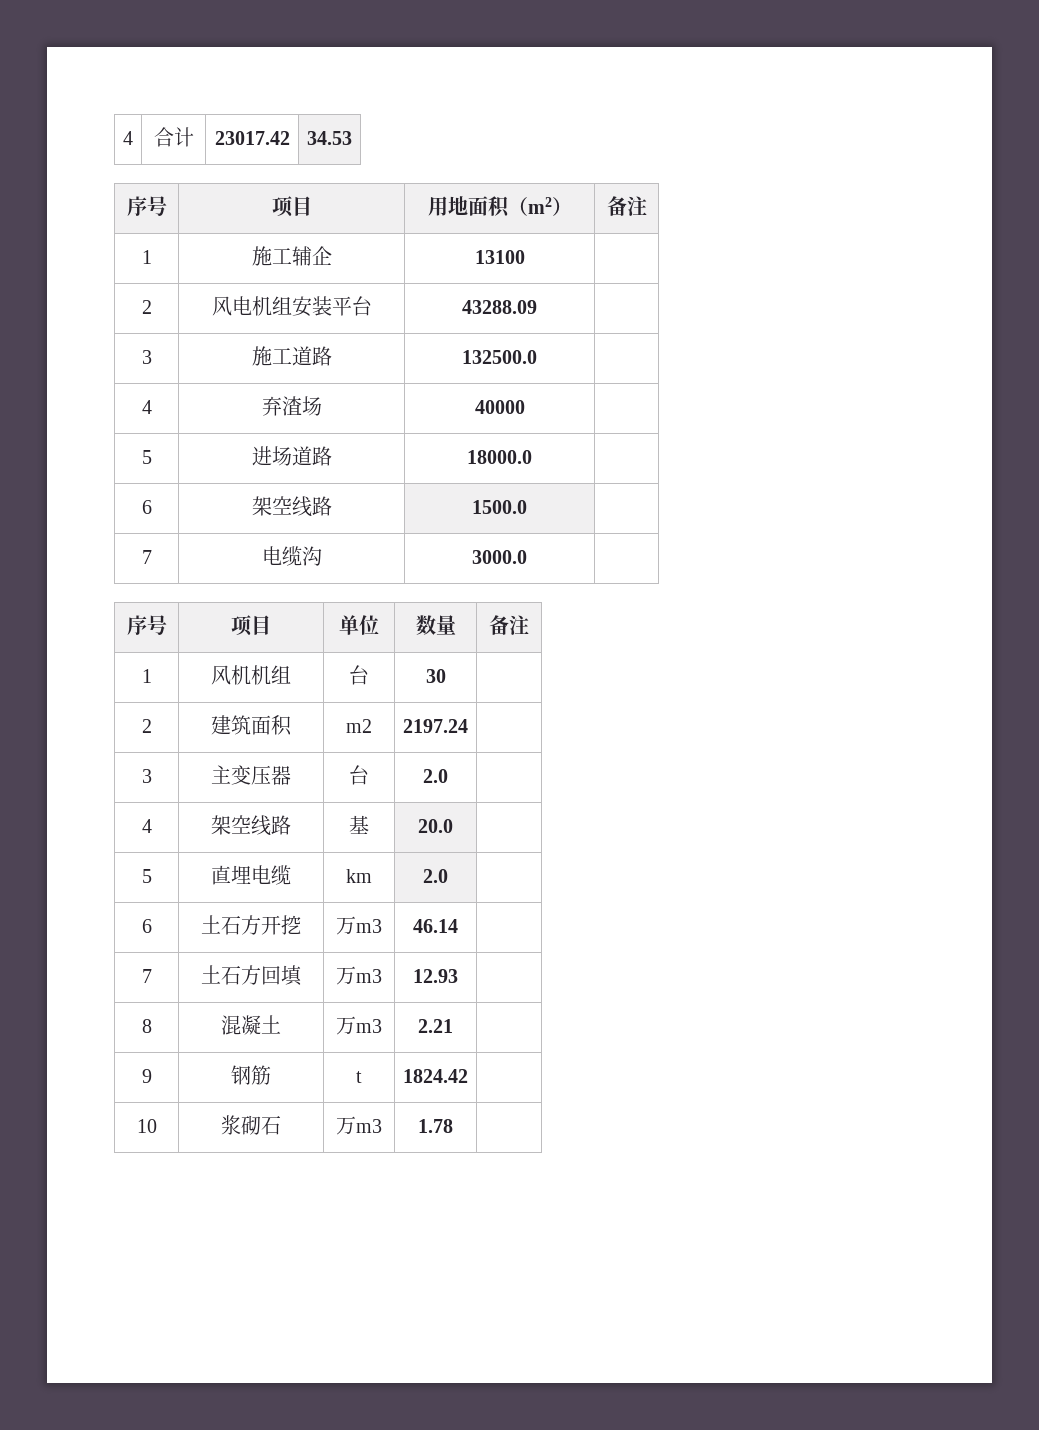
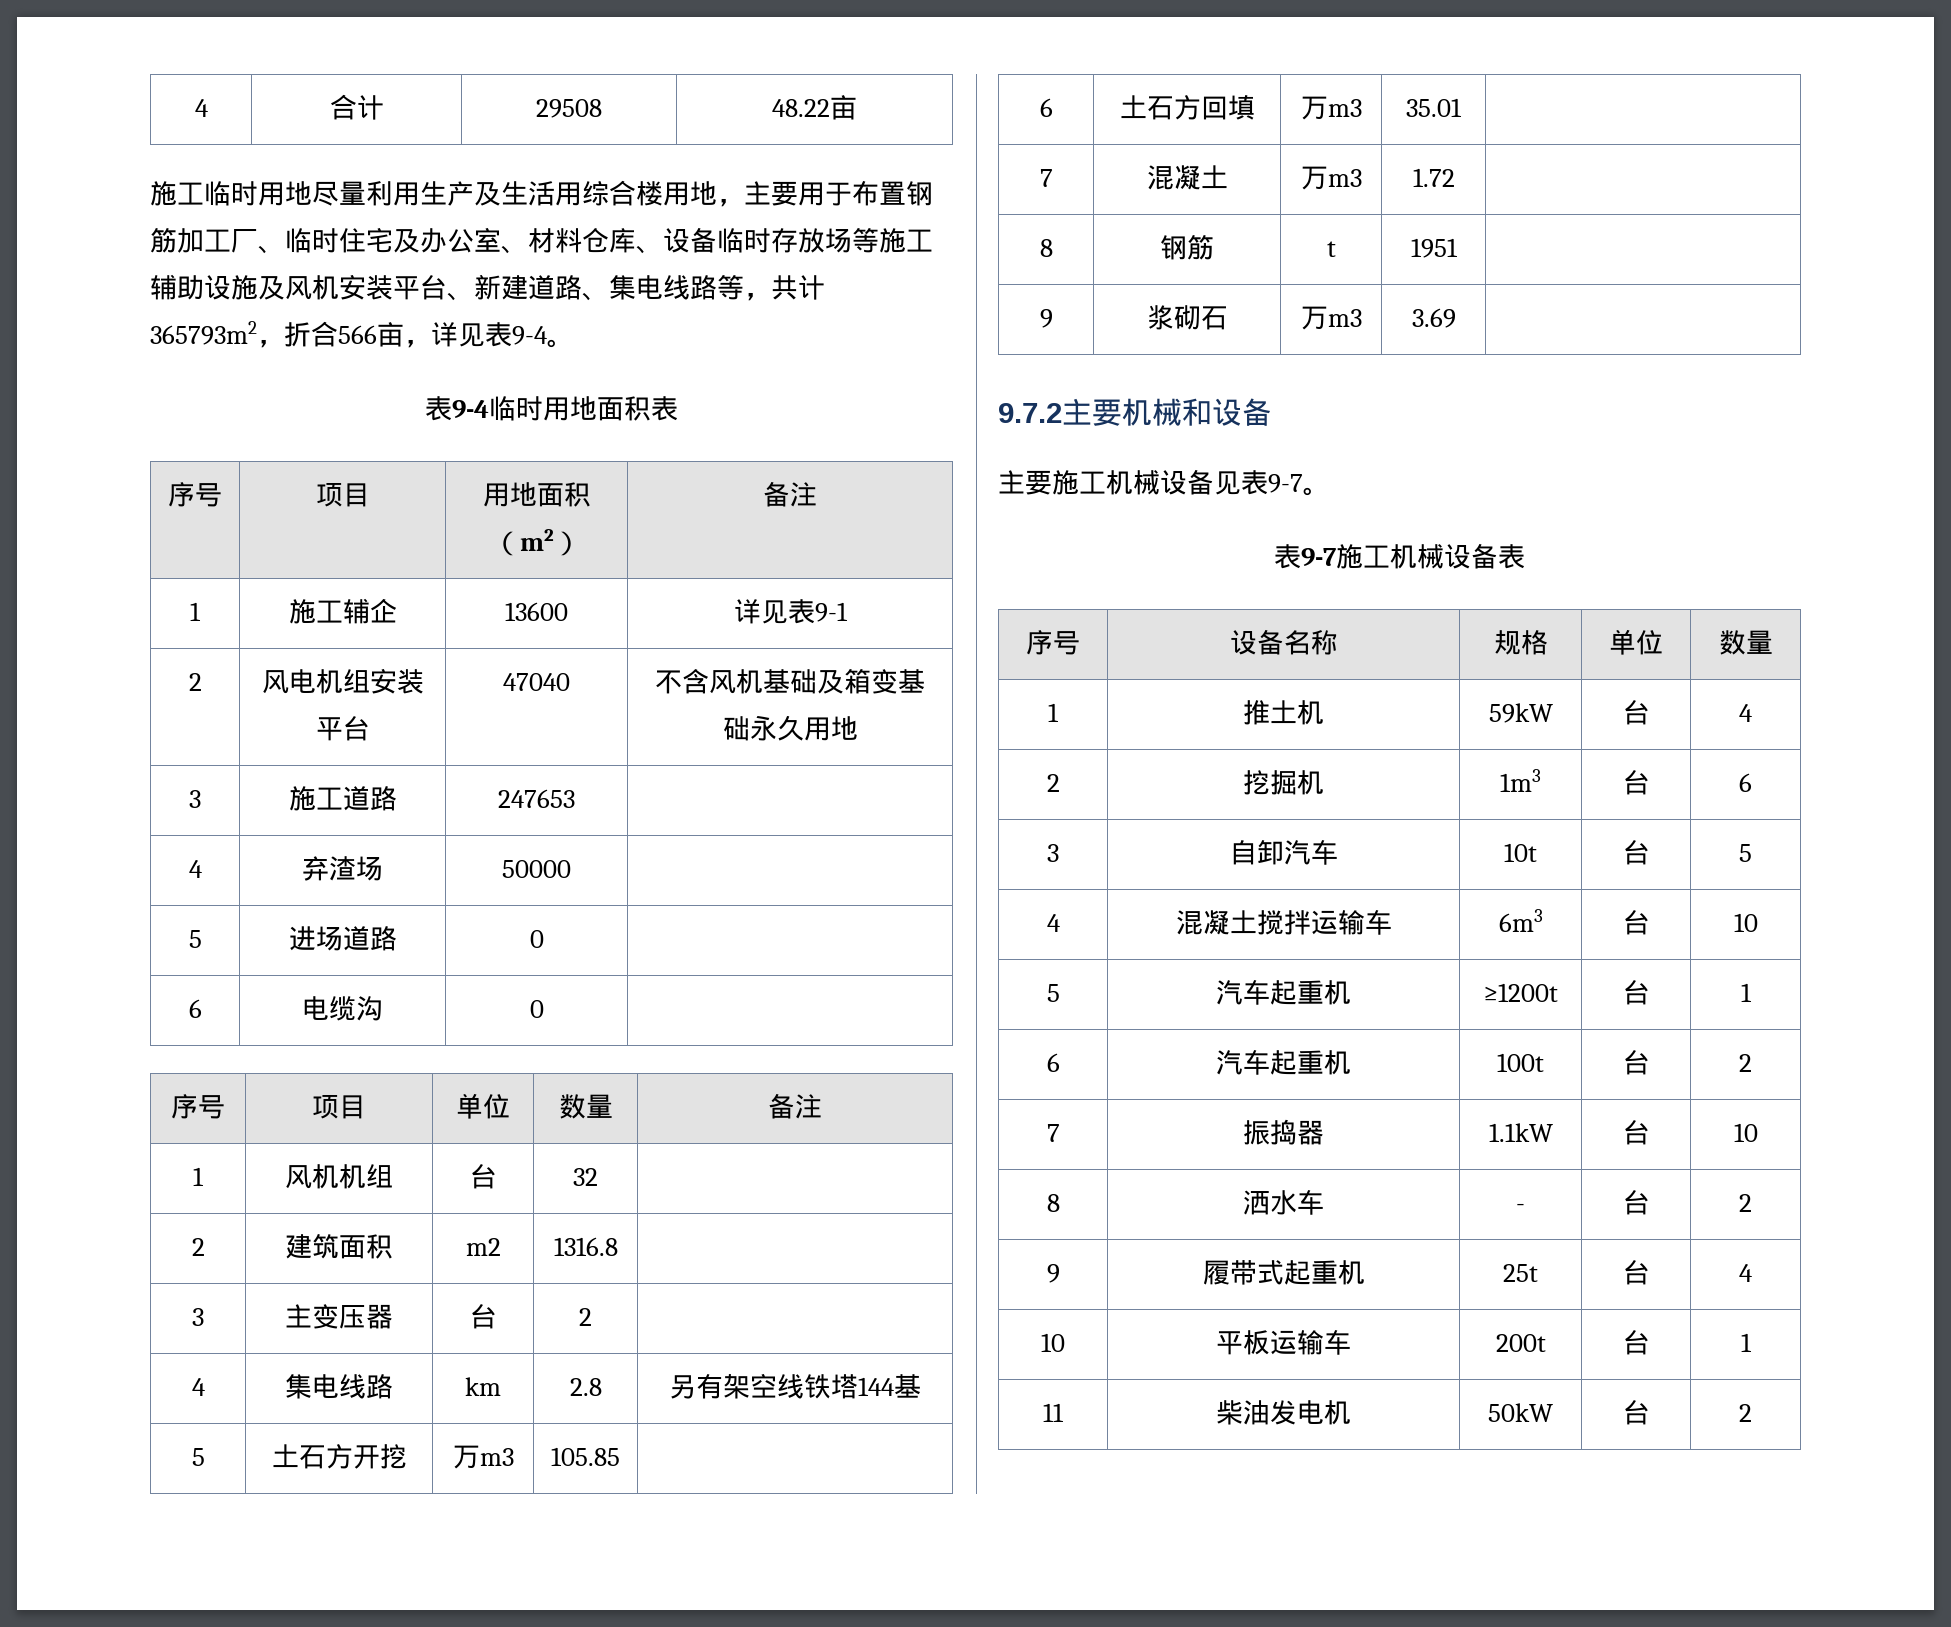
- 4 | 合计 | 23017.42 | 34.53
+ 4 | 合计 | 29508 | 48.22亩
+ 施工临时用地尽量利用生产及生活用综合楼用地，主要用于布置钢筋加工厂、临时住宅及办公室、材料仓库、设备临时存放场等施工辅助设施及风机安装平台、新建道路、集电线路等，共计365793m2，折合566亩，详见表9-4。
+ 表9-4临时用地面积表
- 1 | 施工辅企 | 13100 |
+ 1 | 施工辅企 | 13600 | 详见表9-1
- 2 | 风电机组安装平台 | 43288.09 |
+ 2 | 风电机组安装平台 | 47040 | 不含风机基础及箱变基础永久用地
- 3 | 施工道路 | 132500.0 |
+ 3 | 施工道路 | 247653 |
- 4 | 弃渣场 | 40000 |
+ 4 | 弃渣场 | 50000 |
- 5 | 进场道路 | 18000.0 |
- 6 | 架空线路 | 1500.0 |
- 7 | 电缆沟 | 3000.0 |
+ 5 | 进场道路 | 0 |
+ 6 | 电缆沟 | 0 |
- 1 | 风机机组 | 台 | 30 |
+ 1 | 风机机组 | 台 | 32 |
- 2 | 建筑面积 | m2 | 2197.24 |
+ 2 | 建筑面积 | m2 | 1316.8 |
- 3 | 主变压器 | 台 | 2.0 |
- 4 | 架空线路 | 基 | 20.0 |
- 5 | 直埋电缆 | km | 2.0 |
- 6 | 土石方开挖 | 万m3 | 46.14 |
- 7 | 土石方回填 | 万m3 | 12.93 |
- 8 | 混凝土 | 万m3 | 2.21 |
- 9 | 钢筋 | t | 1824.42 |
- 10 | 浆砌石 | 万m3 | 1.78 |
+ 3 | 主变压器 | 台 | 2 |
+ 4 | 集电线路 | km | 2.8 | 另有架空线铁塔144基
+ 5 | 土石方开挖 | 万m3 | 105.85 |
+ 6 | 土石方回填 | 万m3 | 35.01 |
+ 7 | 混凝土 | 万m3 | 1.72 |
+ 8 | 钢筋 | t | 1951 |
+ 9 | 浆砌石 | 万m3 | 3.69 |
+ 9.7.2主要机械和设备
+ 主要施工机械设备见表9-7。
+ 表9-7施工机械设备表
+ 序号 | 设备名称 | 规格 | 单位 | 数量
+ 1 | 推土机 | 59kW | 台 | 4
+ 2 | 挖掘机 | 1m3 | 台 | 6
+ 3 | 自卸汽车 | 10t | 台 | 5
+ 4 | 混凝土搅拌运输车 | 6m3 | 台 | 10
+ 5 | 汽车起重机 | ≥1200t | 台 | 1
+ 6 | 汽车起重机 | 100t | 台 | 2
+ 7 | 振捣器 | 1.1kW | 台 | 10
+ 8 | 洒水车 | - | 台 | 2
+ 9 | 履带式起重机 | 25t | 台 | 4
+ 10 | 平板运输车 | 200t | 台 | 1
+ 11 | 柴油发电机 | 50kW | 台 | 2

